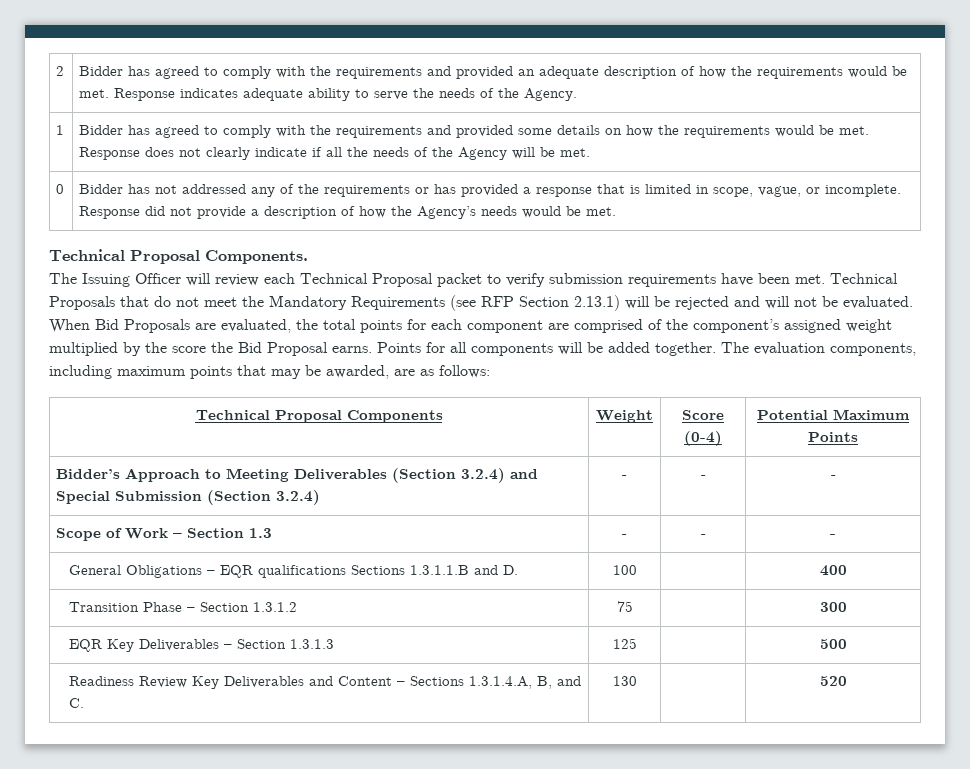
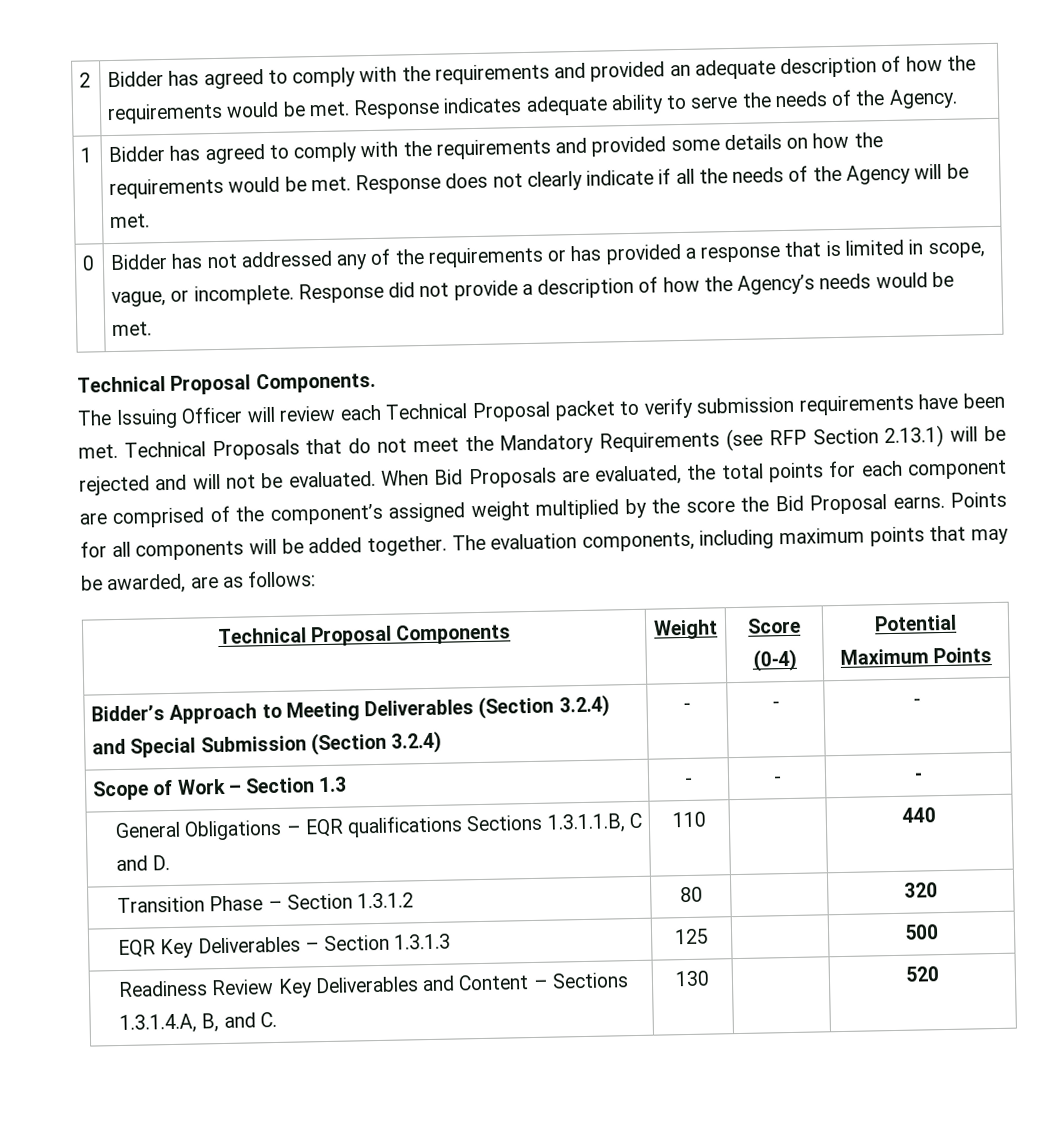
- General Obligations – EQR qualifications Sections 1.3.1.1.B and D. | 100 | | 400
+ General Obligations – EQR qualifications Sections 1.3.1.1.B, C and D. | 110 | | 440
- Transition Phase – Section 1.3.1.2 | 75 | | 300
+ Transition Phase – Section 1.3.1.2 | 80 | | 320

